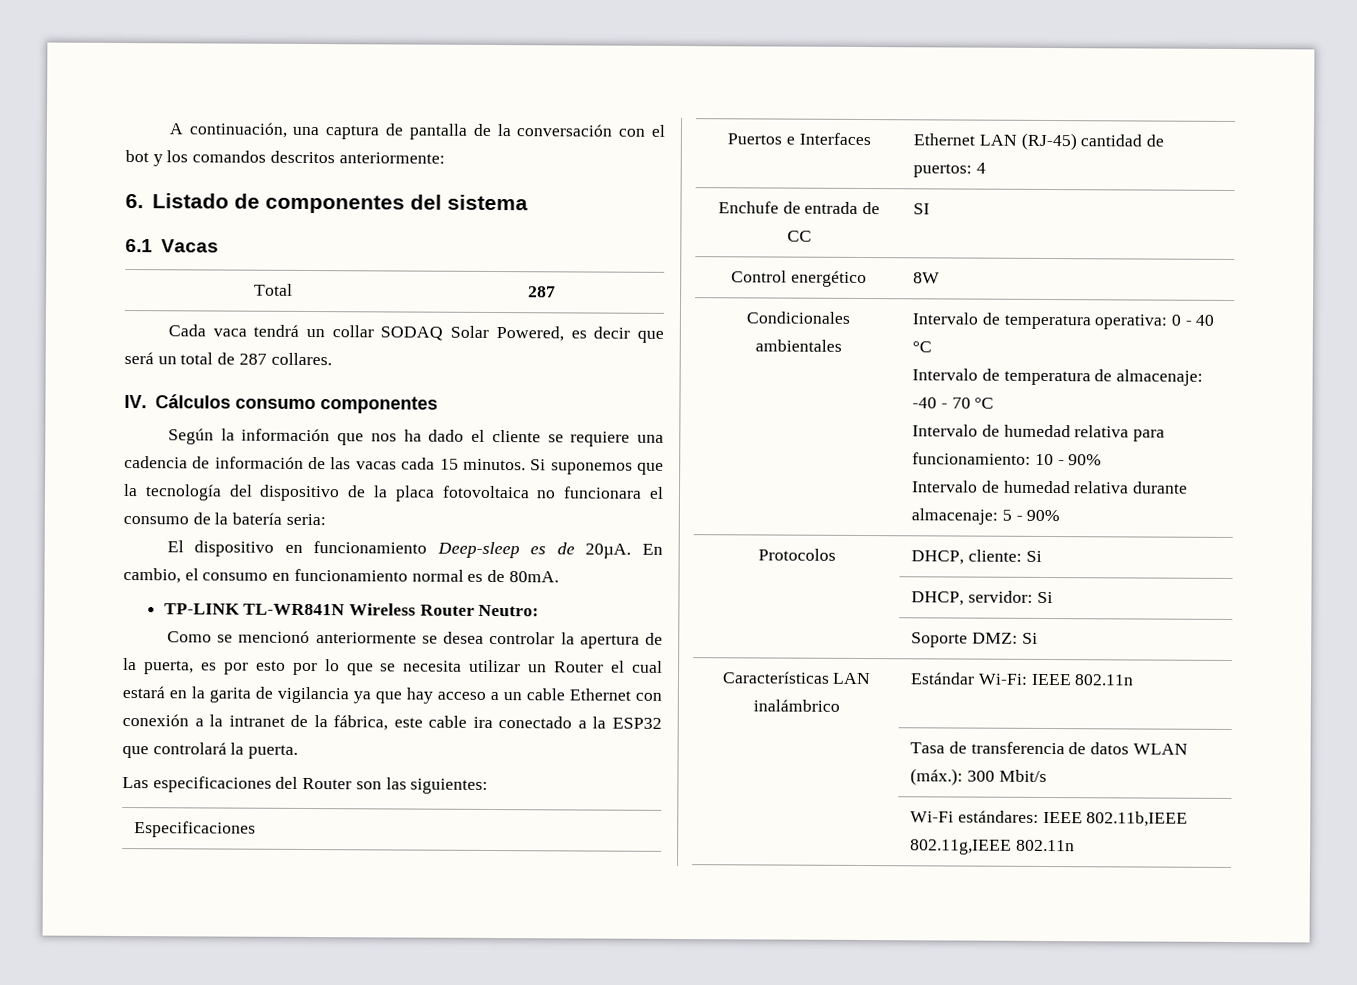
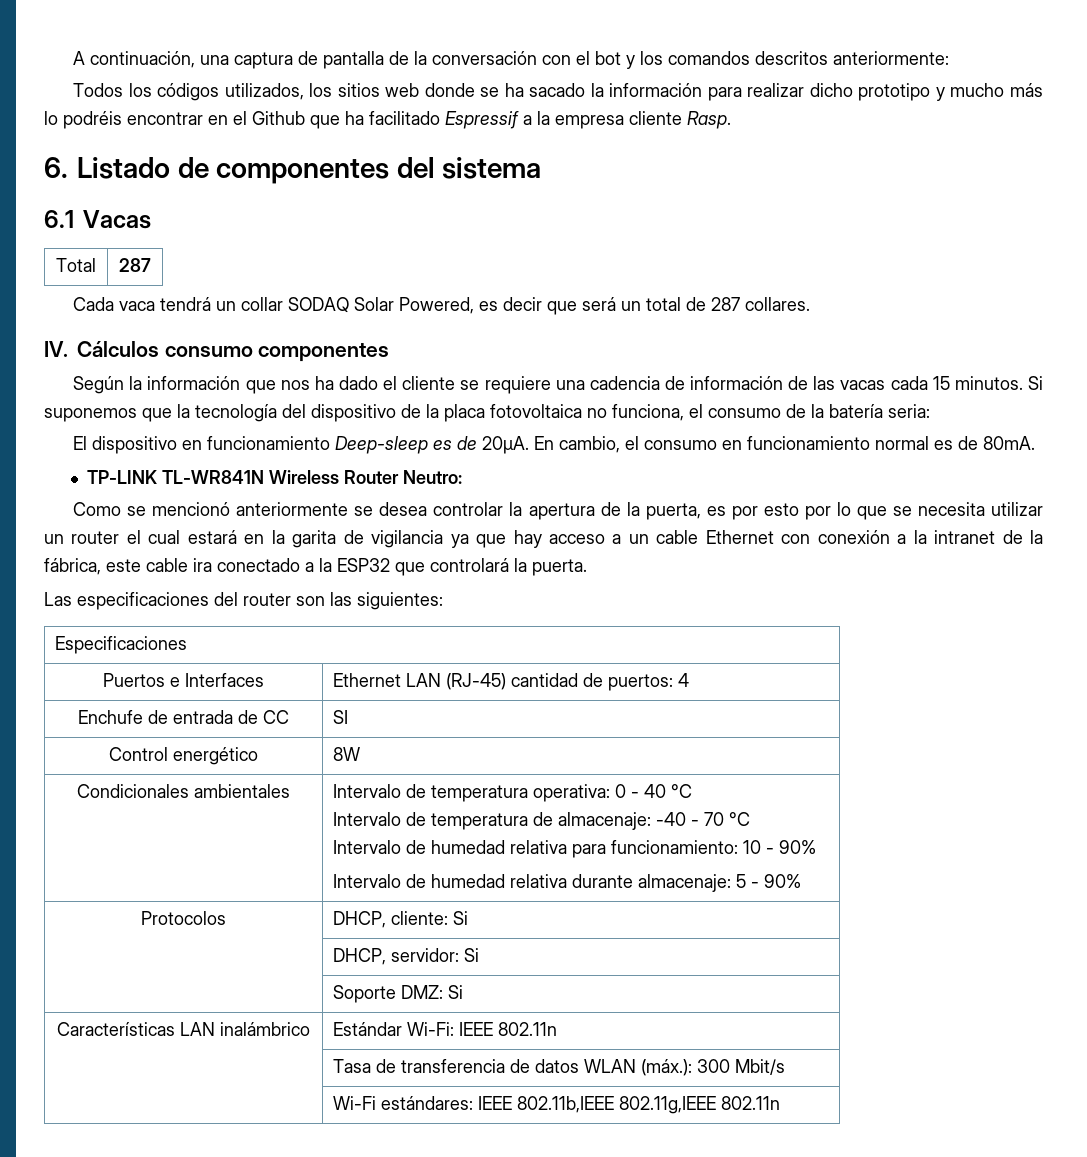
+ Todos los códigos utilizados, los sitios web donde se ha sacado la información para realizar dicho prototipo y mucho más lo podréis encontrar en el Github que ha facilitado Espressif a la empresa cliente Rasp.
- Si suponemos que la tecnología del dispositivo de la placa fotovoltaica no funcionara el consumo de la batería seria:
+ Si suponemos que la tecnología del dispositivo de la placa fotovoltaica no funciona, el consumo de la batería seria:
- Como se mencionó anteriormente se desea controlar la apertura de la puerta, es por esto por lo que se necesita utilizar un Router el cual estará en la garita de vigilancia ya que hay acceso a un cable Ethernet con conexión a la intranet de la fábrica, este cable ira conectado a la ESP32 que controlará la puerta.
+ Como se mencionó anteriormente se desea controlar la apertura de la puerta, es por esto por lo que se necesita utilizar un router el cual estará en la garita de vigilancia ya que hay acceso a un cable Ethernet con conexión a la intranet de la fábrica, este cable ira conectado a la ESP32 que controlará la puerta.
- Las especificaciones del Router son las siguientes:
+ Las especificaciones del router son las siguientes:

